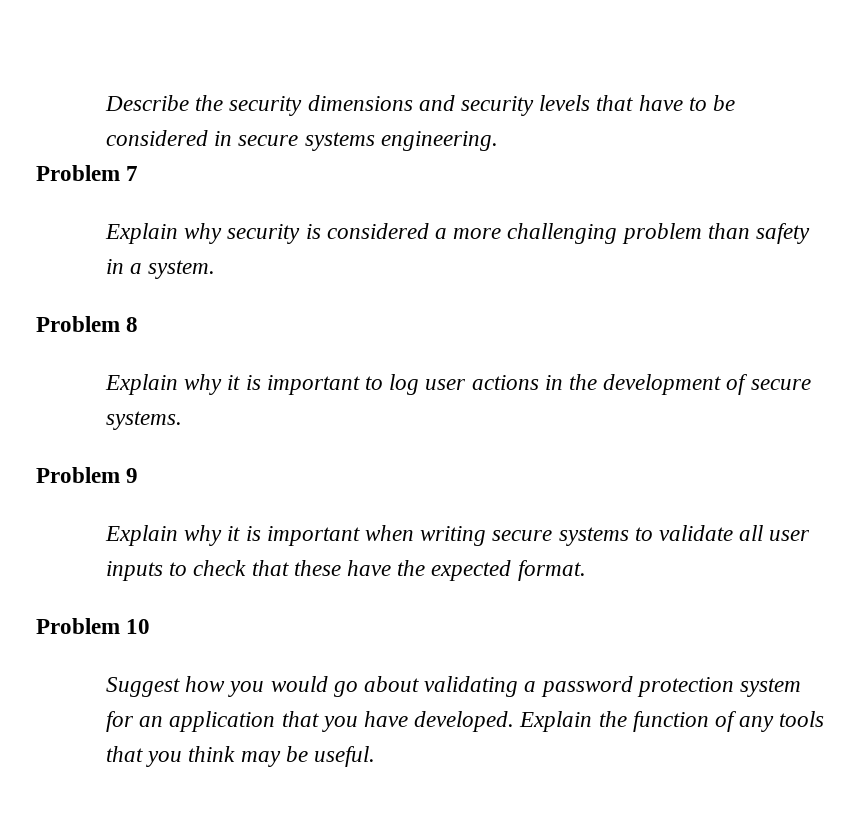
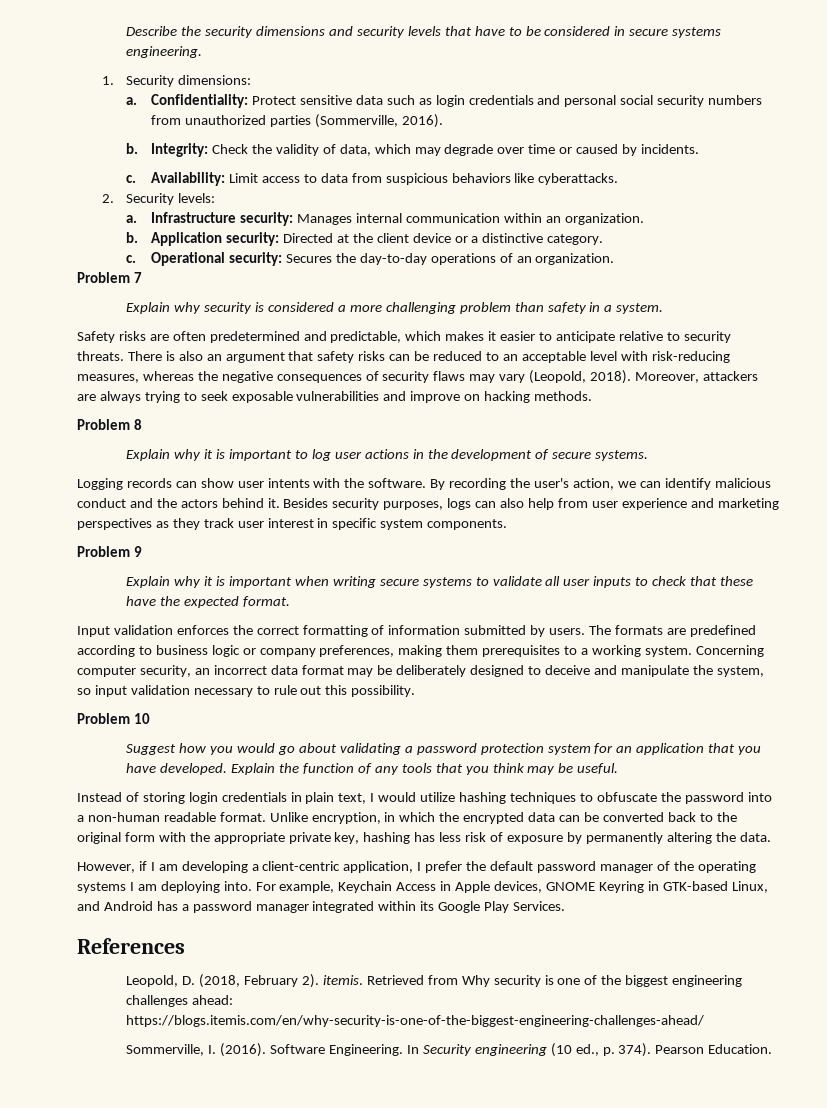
+ 1. Security dimensions:
+ a. Confidentiality: Protect sensitive data such as login credentials and personal social security numbers from unauthorized parties (Sommerville, 2016).
+ b. Integrity: Check the validity of data, which may degrade over time or caused by incidents.
+ c. Availability: Limit access to data from suspicious behaviors like cyberattacks.
+ 2. Security levels:
+ a. Infrastructure security: Manages internal communication within an organization.
+ b. Application security: Directed at the client device or a distinctive category.
+ c. Operational security: Secures the day-to-day operations of an organization.
+ Safety risks are often predetermined and predictable, which makes it easier to anticipate relative to security threats. There is also an argument that safety risks can be reduced to an acceptable level with risk-reducing measures, whereas the negative consequences of security flaws may vary (Leopold, 2018). Moreover, attackers are always trying to seek exposable vulnerabilities and improve on hacking methods.
+ Logging records can show user intents with the software. By recording the user's action, we can identify malicious conduct and the actors behind it. Besides security purposes, logs can also help from user experience and marketing perspectives as they track user interest in specific system components.
+ Input validation enforces the correct formatting of information submitted by users. The formats are predefined according to business logic or company preferences, making them prerequisites to a working system. Concerning computer security, an incorrect data format may be deliberately designed to deceive and manipulate the system, so input validation necessary to rule out this possibility.
+ Instead of storing login credentials in plain text, I would utilize hashing techniques to obfuscate the password into a non-human readable format. Unlike encryption, in which the encrypted data can be converted back to the original form with the appropriate private key, hashing has less risk of exposure by permanently altering the data.
+ However, if I am developing a client-centric application, I prefer the default password manager of the operating systems I am deploying into. For example, Keychain Access in Apple devices, GNOME Keyring in GTK-based Linux, and Android has a password manager integrated within its Google Play Services.
+ References
+ Leopold, D. (2018, February 2). itemis. Retrieved from Why security is one of the biggest engineering challenges ahead: https://blogs.itemis.com/en/why-security-is-one-of-the-biggest-engineering-challenges-ahead/
+ Sommerville, I. (2016). Software Engineering. In Security engineering (10 ed., p. 374). Pearson Education.

